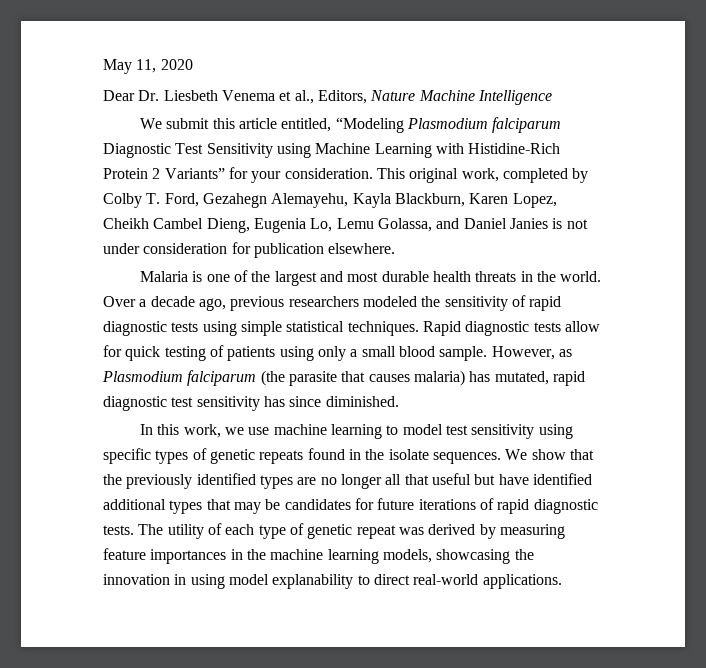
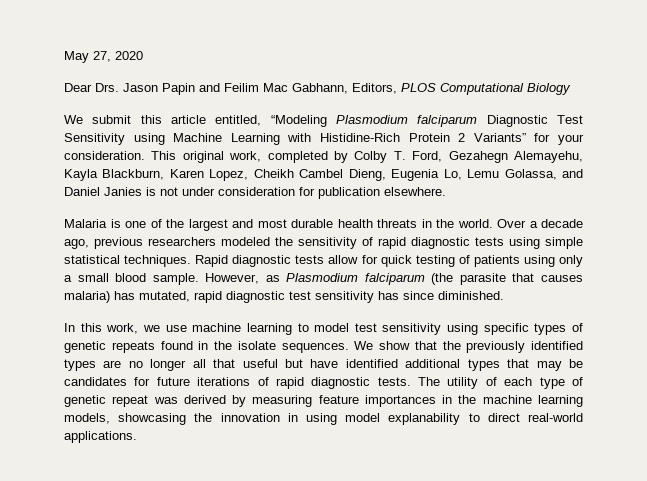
- May 11, 2020
+ May 27, 2020
- Dear Dr. Liesbeth Venema et al., Editors, Nature Machine Intelligence
+ Dear Drs. Jason Papin and Feilim Mac Gabhann, Editors, PLOS Computational Biology

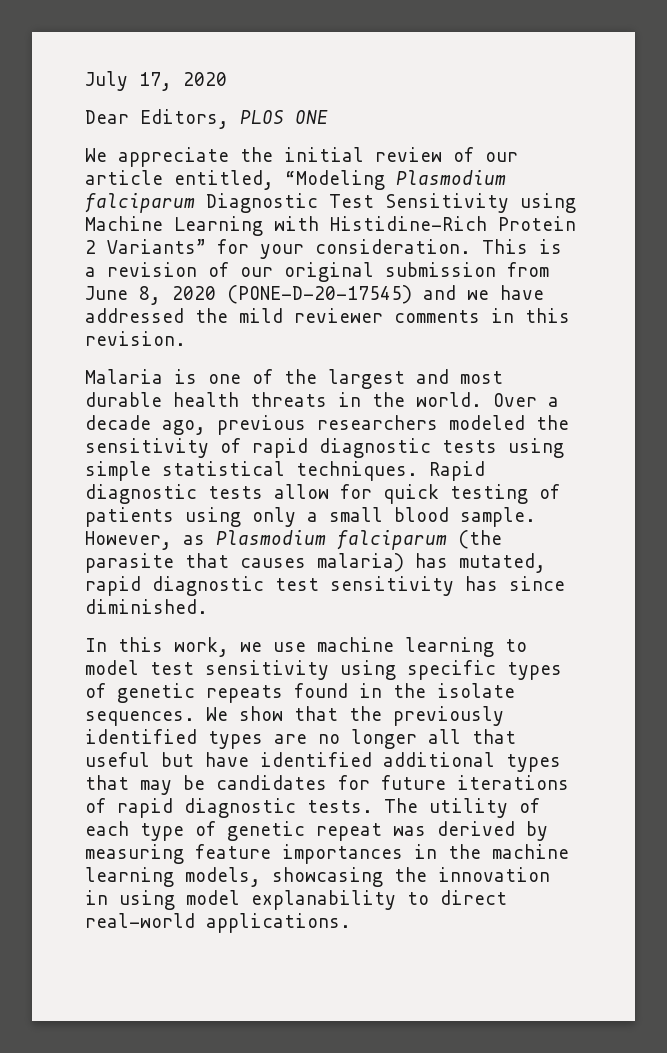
- May 27, 2020
+ July 17, 2020
- Dear Drs. Jason Papin and Feilim Mac Gabhann, Editors, PLOS Computational Biology
- We submit this article entitled, “Modeling Plasmodium falciparum Diagnostic Test Sensitivity using Machine Learning with Histidine-Rich Protein 2 Variants” for your consideration.
+ Dear Editors, PLOS ONE
+ We appreciate the initial review of our article entitled, “Modeling Plasmodium falciparum Diagnostic Test Sensitivity using Machine Learning with Histidine-Rich Protein 2 Variants” for your consideration.
- This original work, completed by Colby T. Ford, Gezahegn Alemayehu, Kayla Blackburn, Karen Lopez, Cheikh Cambel Dieng, Eugenia Lo, Lemu Golassa, and Daniel Janies is not under consideration for publication elsewhere.
+ This is a revision of our original submission from June 8, 2020 (PONE-D-20-17545) and we have addressed the mild reviewer comments in this revision.

